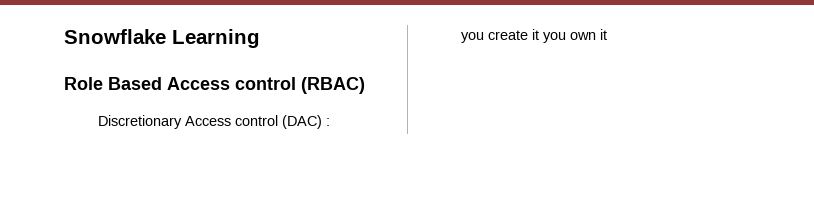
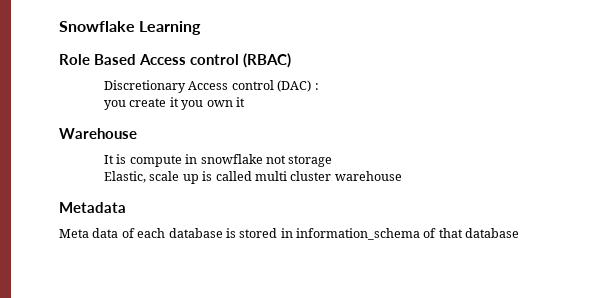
+ Warehouse
+ It is compute in snowflake not storage
+ Elastic, scale up is called multi cluster warehouse
+ Metadata
+ Meta data of each database is stored in information_schema of that database

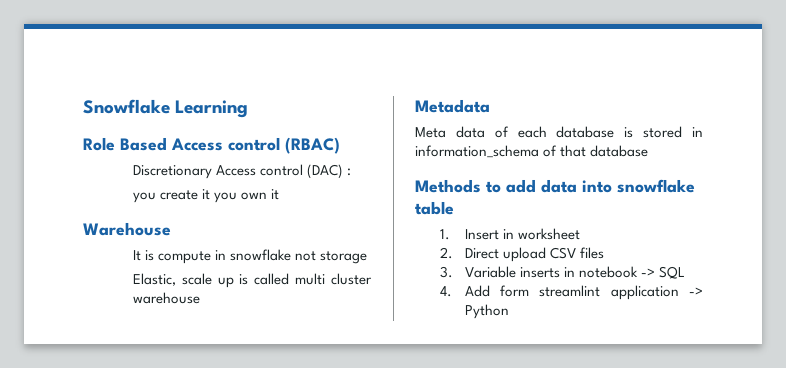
+ Methods to add data into snowflake table
+ 1. Insert in worksheet
+ 2. Direct upload CSV files
+ 3. Variable inserts in notebook -> SQL
+ 4. Add form streamlint application -> Python

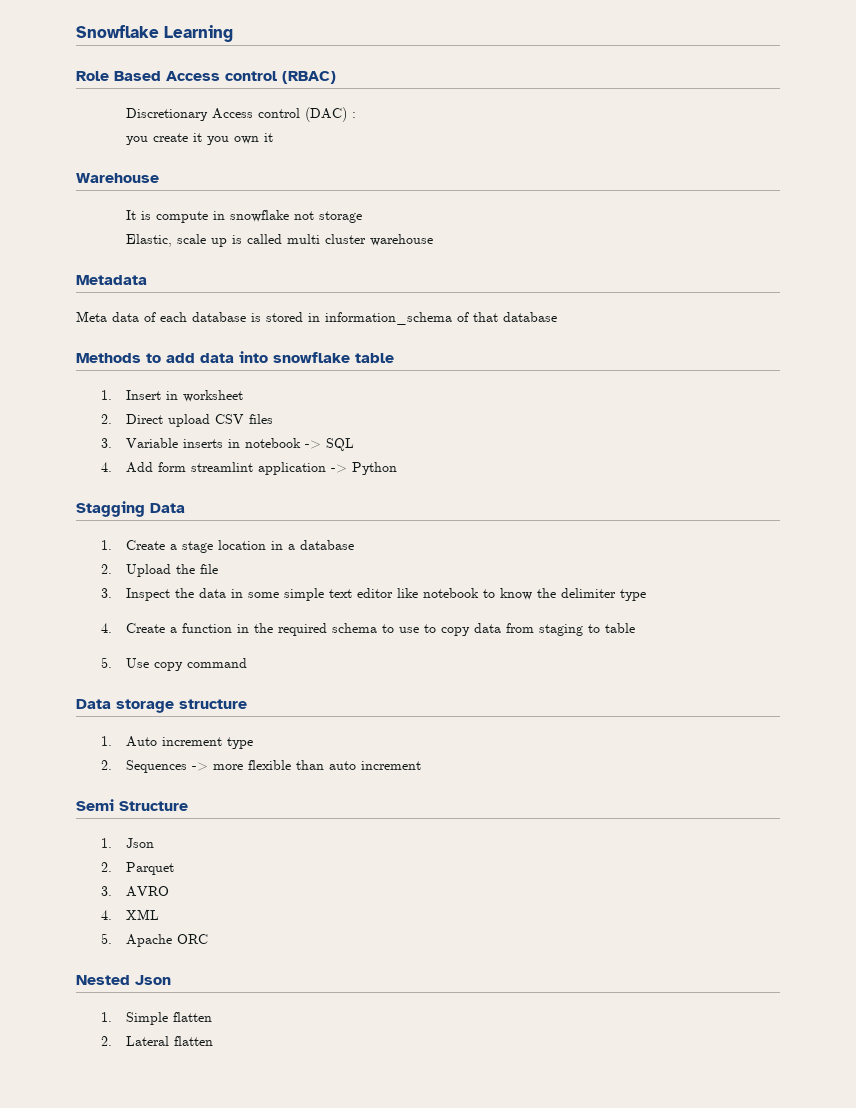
+ Stagging Data
+ 1. Create a stage location in a database
+ 2. Upload the file
+ 3. Inspect the data in some simple text editor like notebook to know the delimiter type
+ 4. Create a function in the required schema to use to copy data from staging to table
+ 5. Use copy command
+ Data storage structure
+ 1. Auto increment type
+ 2. Sequences -> more flexible than auto increment
+ Semi Structure
+ 1. Json
+ 2. Parquet
+ 3. AVRO
+ 4. XML
+ 5. Apache ORC
+ Nested Json
+ 1. Simple flatten
+ 2. Lateral flatten

